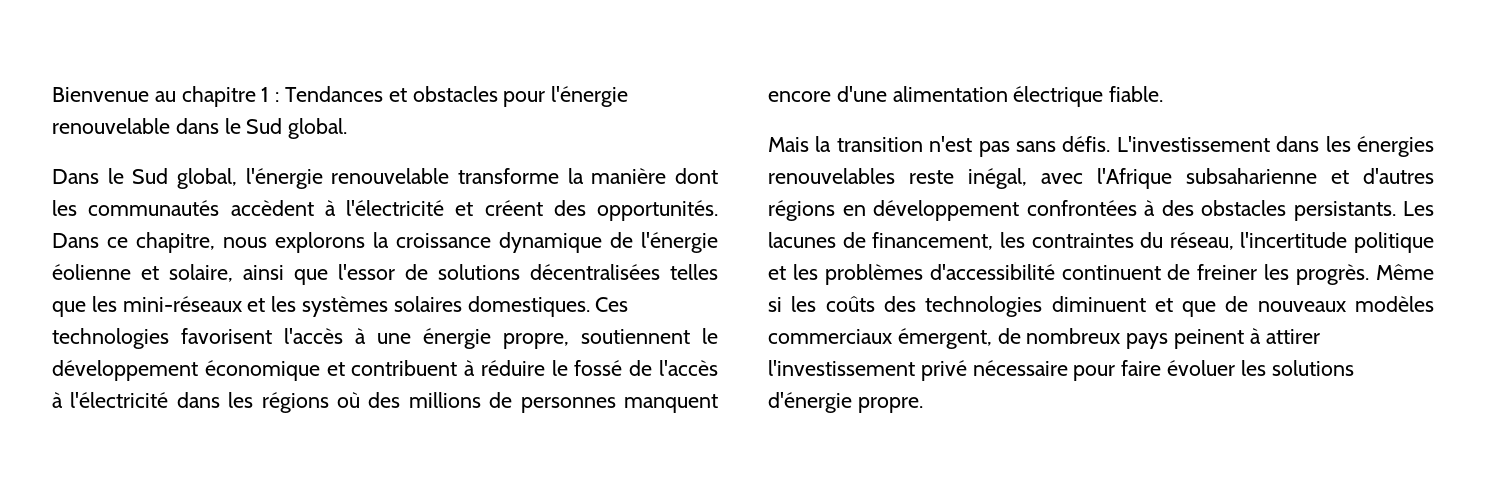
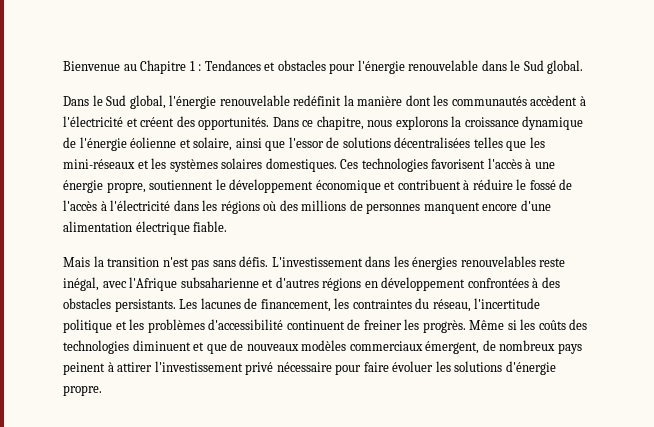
- Bienvenue au chapitre 1 : Tendances et obstacles pour l'énergie renouvelable dans le Sud global.
+ Bienvenue au Chapitre 1 : Tendances et obstacles pour l'énergie renouvelable dans le Sud global.
- Dans le Sud global, l'énergie renouvelable transforme la manière dont les communautés accèdent à l'électricité et créent des opportunités.
+ Dans le Sud global, l'énergie renouvelable redéfinit la manière dont les communautés accèdent à l'électricité et créent des opportunités.

